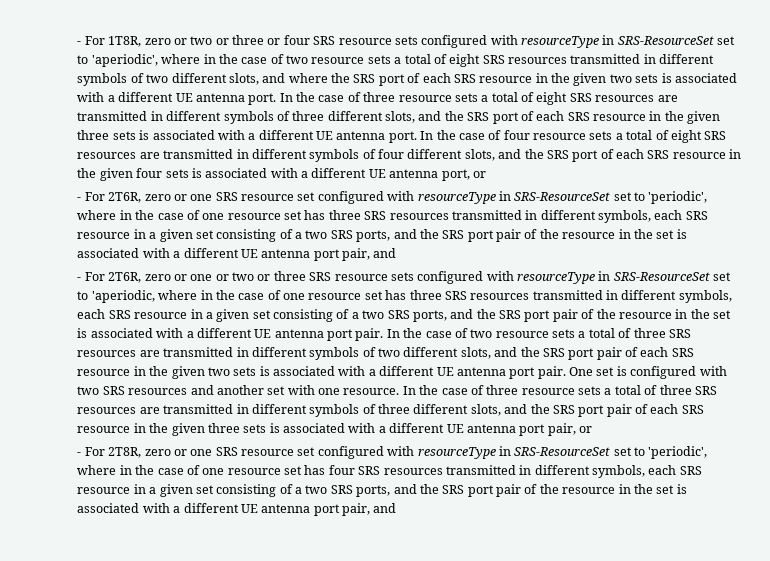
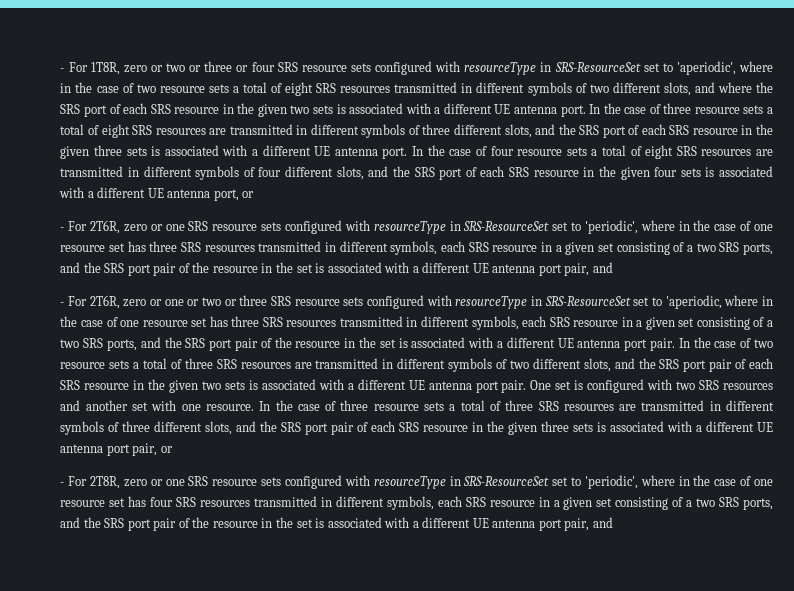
- - For 2T6R, zero or one SRS resource set configured with resourceType in SRS-ResourceSet set to 'periodic', where in the case of one resource set has three SRS resources transmitted in different symbols, each SRS resource in a given set consisting of a two SRS ports, and the SRS port pair of the resource in the set is associated with a different UE antenna port pair, and
+ - For 2T6R, zero or one SRS resource sets configured with resourceType in SRS-ResourceSet set to 'periodic', where in the case of one resource set has three SRS resources transmitted in different symbols, each SRS resource in a given set consisting of a two SRS ports, and the SRS port pair of the resource in the set is associated with a different UE antenna port pair, and
- - For 2T8R, zero or one SRS resource set configured with resourceType in SRS-ResourceSet set to 'periodic', where in the case of one resource set has four SRS resources transmitted in different symbols, each SRS resource in a given set consisting of a two SRS ports, and the SRS port pair of the resource in the set is associated with a different UE antenna port pair, and
+ - For 2T8R, zero or one SRS resource sets configured with resourceType in SRS-ResourceSet set to 'periodic', where in the case of one resource set has four SRS resources transmitted in different symbols, each SRS resource in a given set consisting of a two SRS ports, and the SRS port pair of the resource in the set is associated with a different UE antenna port pair, and

